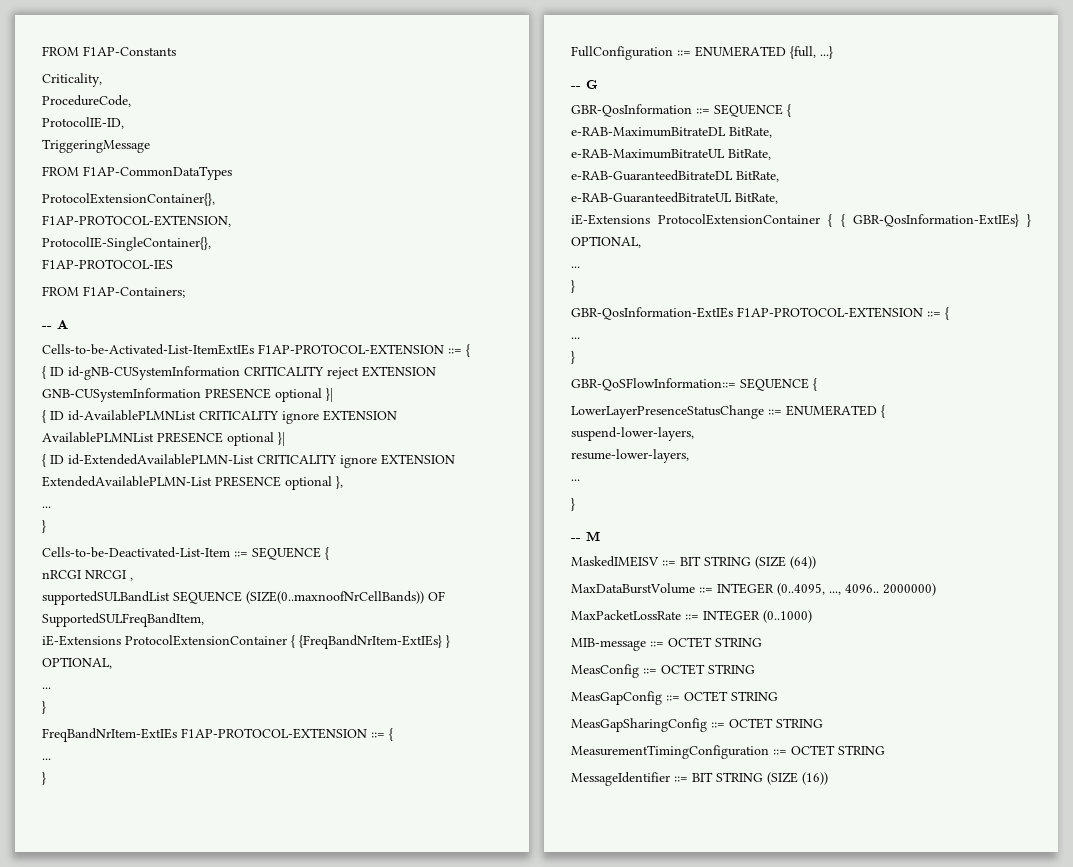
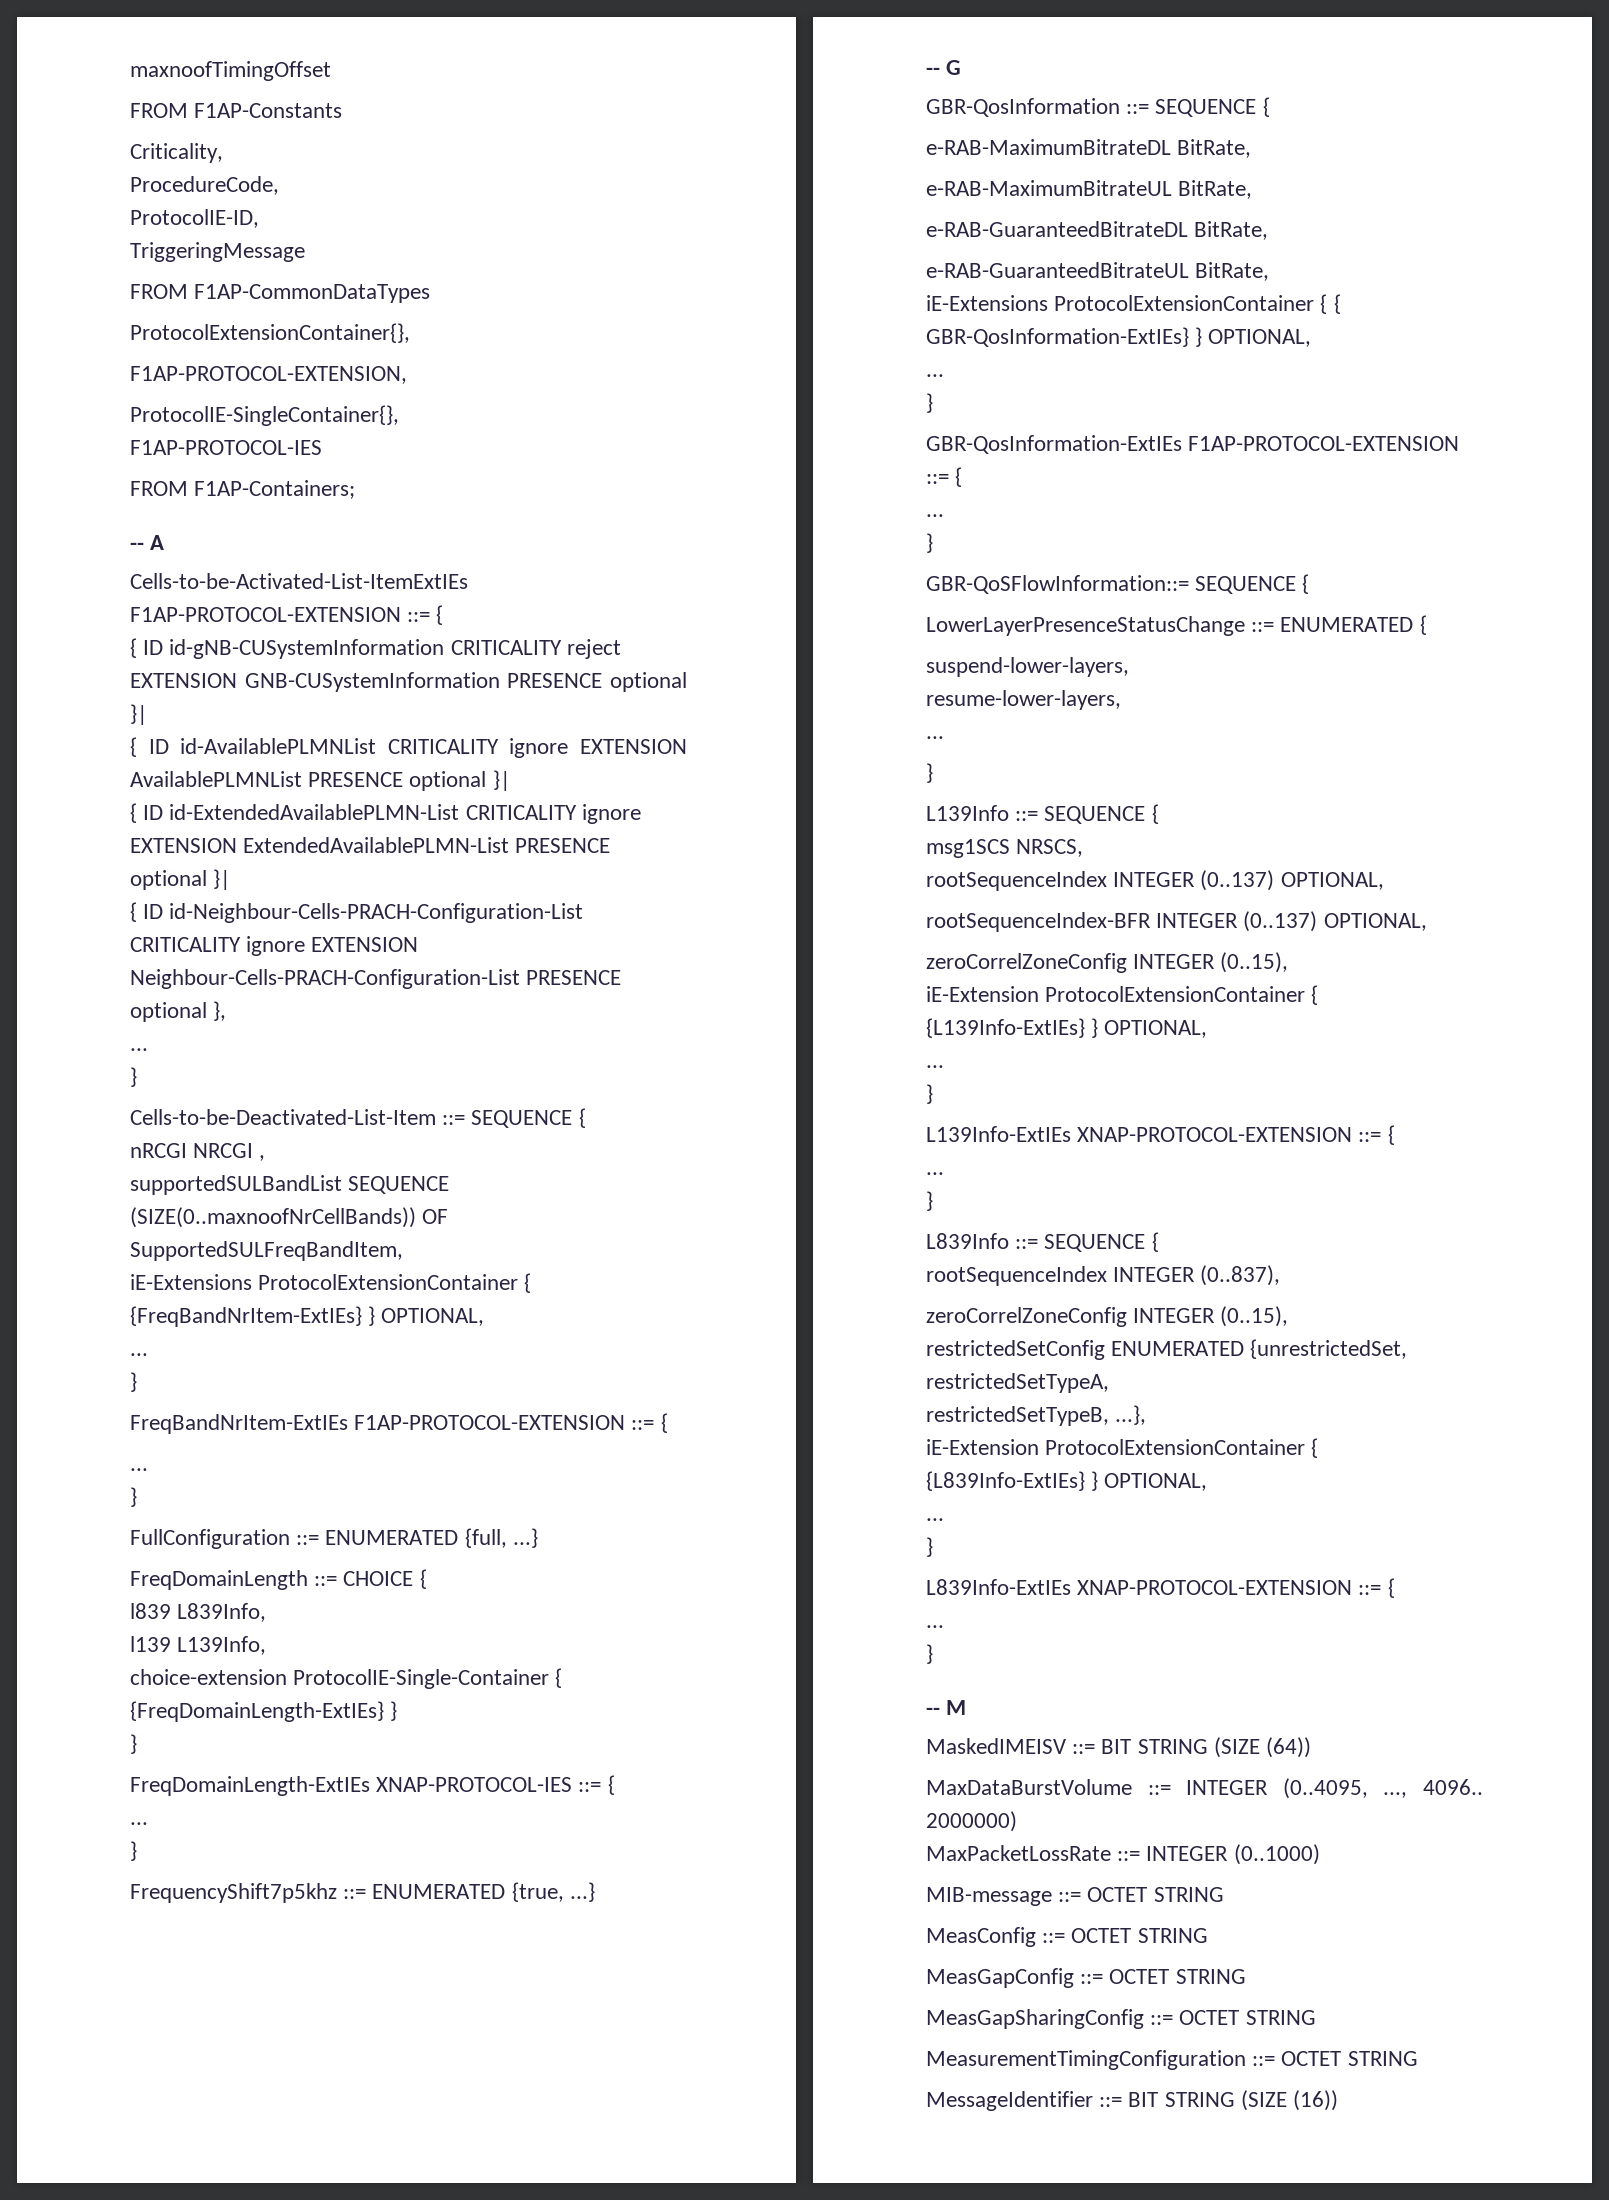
+ maxnoofTimingOffset
- { ID id-ExtendedAvailablePLMN-List CRITICALITY ignore EXTENSION ExtendedAvailablePLMN-List PRESENCE optional },
+ { ID id-ExtendedAvailablePLMN-List CRITICALITY ignore EXTENSION ExtendedAvailablePLMN-List PRESENCE optional }|
+ { ID id-Neighbour-Cells-PRACH-Configuration-List CRITICALITY ignore EXTENSION Neighbour-Cells-PRACH-Configuration-List PRESENCE optional },
+ FreqDomainLength ::= CHOICE {
+ l839 L839Info,
+ l139 L139Info,
+ choice-extension ProtocolIE-Single-Container { {FreqDomainLength-ExtIEs} }
+ }
+ FreqDomainLength-ExtIEs XNAP-PROTOCOL-IES ::= {
+ ...
+ }
+ FrequencyShift7p5khz ::= ENUMERATED {true, ...}
+ L139Info ::= SEQUENCE {
+ msg1SCS NRSCS,
+ rootSequenceIndex INTEGER (0..137) OPTIONAL,
+ rootSequenceIndex-BFR INTEGER (0..137) OPTIONAL,
+ zeroCorrelZoneConfig INTEGER (0..15),
+ iE-Extension ProtocolExtensionContainer { {L139Info-ExtIEs} } OPTIONAL,
+ ...
+ }
+ L139Info-ExtIEs XNAP-PROTOCOL-EXTENSION ::= {
+ ...
+ }
+ L839Info ::= SEQUENCE {
+ rootSequenceIndex INTEGER (0..837),
+ zeroCorrelZoneConfig INTEGER (0..15),
+ restrictedSetConfig ENUMERATED {unrestrictedSet, restrictedSetTypeA,
+ restrictedSetTypeB, ...},
+ iE-Extension ProtocolExtensionContainer { {L839Info-ExtIEs} } OPTIONAL,
+ ...
+ }
+ L839Info-ExtIEs XNAP-PROTOCOL-EXTENSION ::= {
+ ...
+ }

